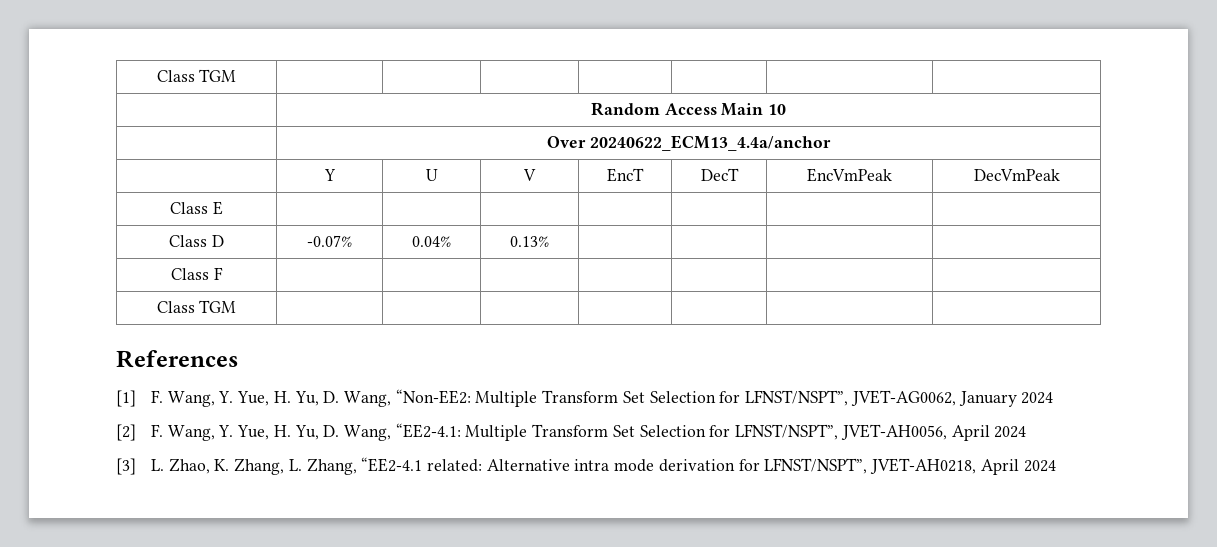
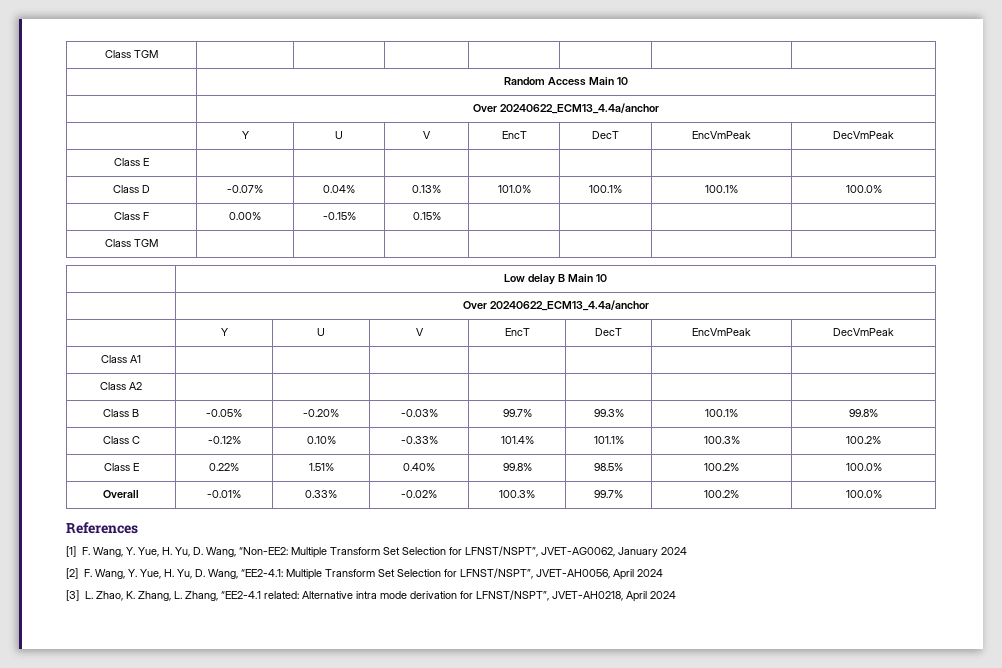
- Class D | -0.07% | 0.04% | 0.13% | | | |
+ Class D | -0.07% | 0.04% | 0.13% | 101.0% | 100.1% | 100.1% | 100.0%
- Class F | | | | | | |
+ Class F | 0.00% | -0.15% | 0.15% | | | |
  Class TGM | | | | | | |
+ | Low delay B Main 10
+ | Over 20240622_ECM13_4.4a/anchor
+ | Y | U | V | EncT | DecT | EncVmPeak | DecVmPeak
+ Class A1 | | | | | | |
+ Class A2 | | | | | | |
+ Class B | -0.05% | -0.20% | -0.03% | 99.7% | 99.3% | 100.1% | 99.8%
+ Class C | -0.12% | 0.10% | -0.33% | 101.4% | 101.1% | 100.3% | 100.2%
+ Class E | 0.22% | 1.51% | 0.40% | 99.8% | 98.5% | 100.2% | 100.0%
+ Overall | -0.01% | 0.33% | -0.02% | 100.3% | 99.7% | 100.2% | 100.0%

